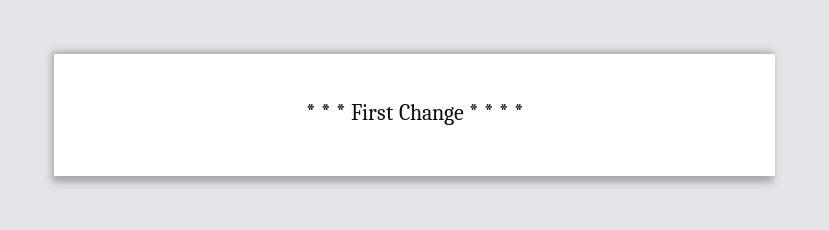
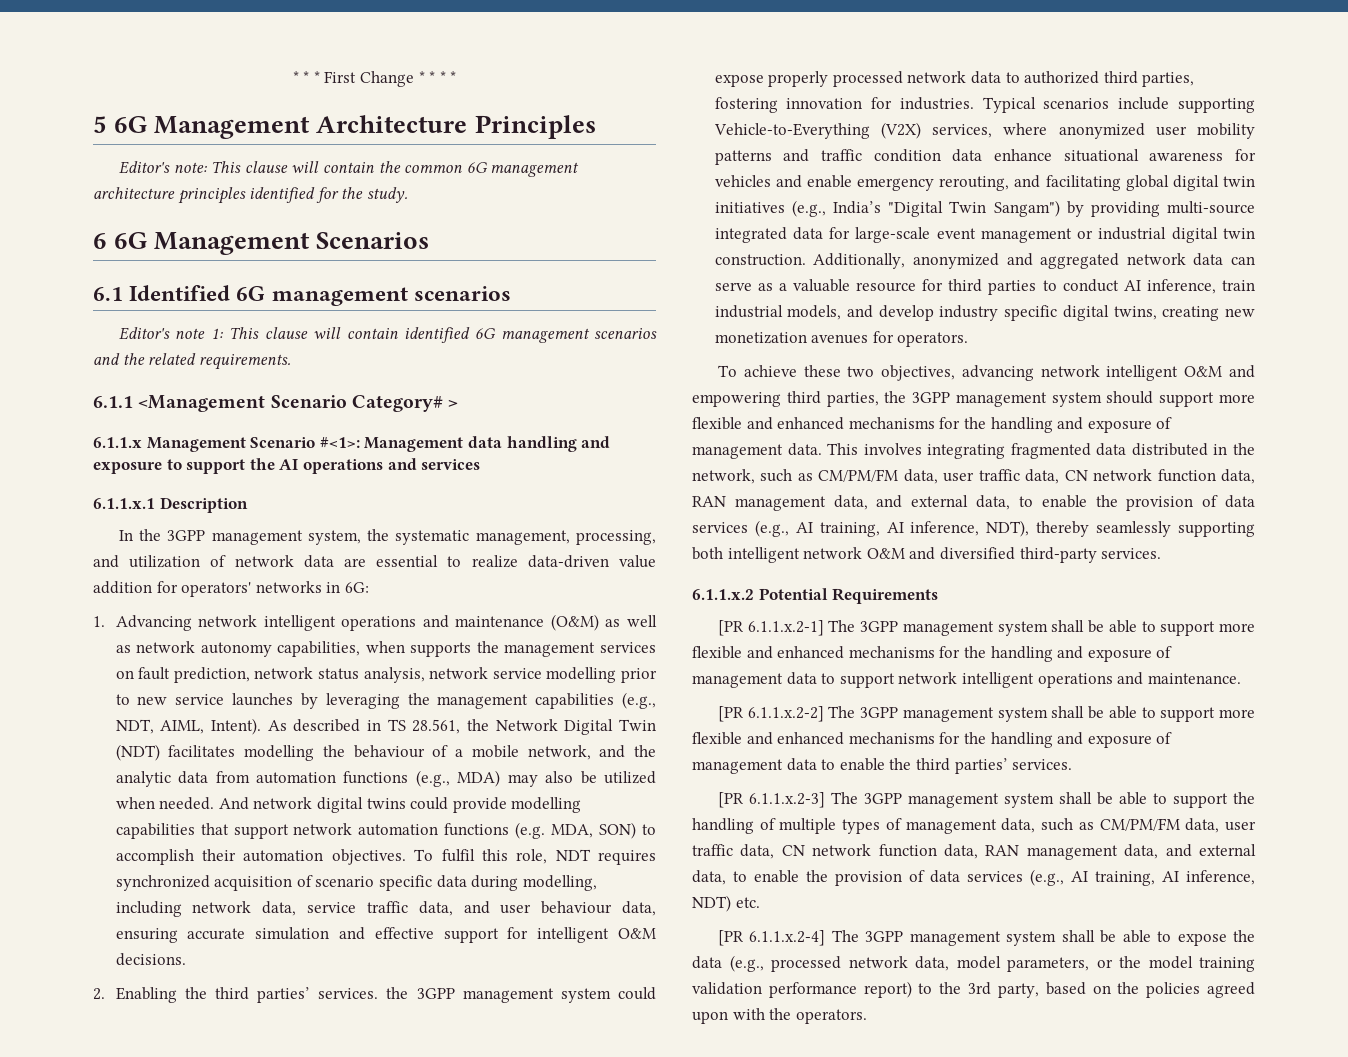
+ 5 6G Management Architecture Principles
+ Editor's note: This clause will contain the common 6G management architecture principles identified for the study.
+ 6 6G Management Scenarios
+ 6.1 Identified 6G management scenarios
+ Editor's note 1: This clause will contain identified 6G management scenarios and the related requirements.
+ 6.1.1 <Management Scenario Category# >
+ 6.1.1.x Management Scenario #<1>: Management data handling and exposure to support the AI operations and services
+ 6.1.1.x.1 Description
+ In the 3GPP management system, the systematic management, processing, and utilization of network data are essential to realize data-driven value addition for operators' networks in 6G:
+ 1. Advancing network intelligent operations and maintenance (O&M) as well as network autonomy capabilities, when supports the management services on fault prediction, network status analysis, network service modelling prior to new service launches by leveraging the management capabilities (e.g., NDT, AIML, Intent). As described in TS 28.561, the Network Digital Twin (NDT) facilitates modelling the behaviour of a mobile network, and the analytic data from automation functions (e.g., MDA) may also be utilized when needed. And network digital twins could provide modelling capabilities that support network automation functions (e.g. MDA, SON) to accomplish their automation objectives. To fulfil this role, NDT requires synchronized acquisition of scenario specific data during modelling, including network data, service traffic data, and user behaviour data, ensuring accurate simulation and effective support for intelligent O&M decisions.
+ 2. Enabling the third parties’ services. the 3GPP management system could expose properly processed network data to authorized third parties, fostering innovation for industries. Typical scenarios include supporting Vehicle-to-Everything (V2X) services, where anonymized user mobility patterns and traffic condition data enhance situational awareness for vehicles and enable emergency rerouting, and facilitating global digital twin initiatives (e.g., India’s "Digital Twin Sangam") by providing multi-source integrated data for large-scale event management or industrial digital twin construction. Additionally, anonymized and aggregated network data can serve as a valuable resource for third parties to conduct AI inference, train industrial models, and develop industry specific digital twins, creating new monetization avenues for operators.
+ To achieve these two objectives, advancing network intelligent O&M and empowering third parties, the 3GPP management system should support more flexible and enhanced mechanisms for the handling and exposure of management data. This involves integrating fragmented data distributed in the network, such as CM/PM/FM data, user traffic data, CN network function data, RAN management data, and external data, to enable the provision of data services (e.g., AI training, AI inference, NDT), thereby seamlessly supporting both intelligent network O&M and diversified third-party services.
+ 6.1.1.x.2 Potential Requirements
+ [PR 6.1.1.x.2-1] The 3GPP management system shall be able to support more flexible and enhanced mechanisms for the handling and exposure of management data to support network intelligent operations and maintenance.
+ [PR 6.1.1.x.2-2] The 3GPP management system shall be able to support more flexible and enhanced mechanisms for the handling and exposure of management data to enable the third parties’ services.
+ [PR 6.1.1.x.2-3] The 3GPP management system shall be able to support the handling of multiple types of management data, such as CM/PM/FM data, user traffic data, CN network function data, RAN management data, and external data, to enable the provision of data services (e.g., AI training, AI inference, NDT) etc.
+ [PR 6.1.1.x.2-4] The 3GPP management system shall be able to expose the data (e.g., processed network data, model parameters, or the model training validation performance report) to the 3rd party, based on the policies agreed upon with the operators.

